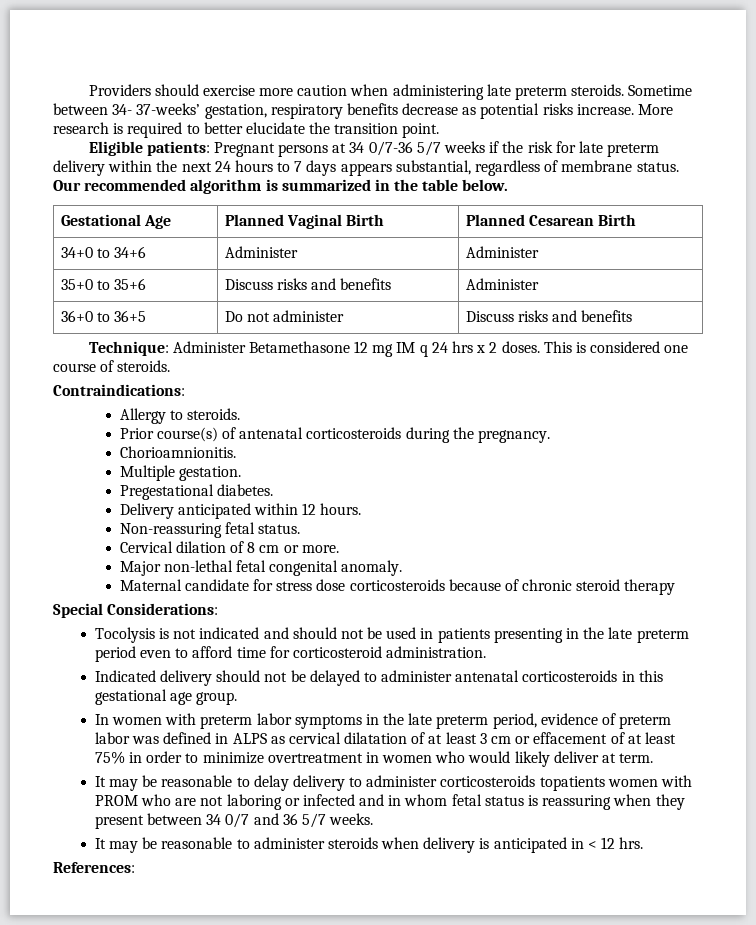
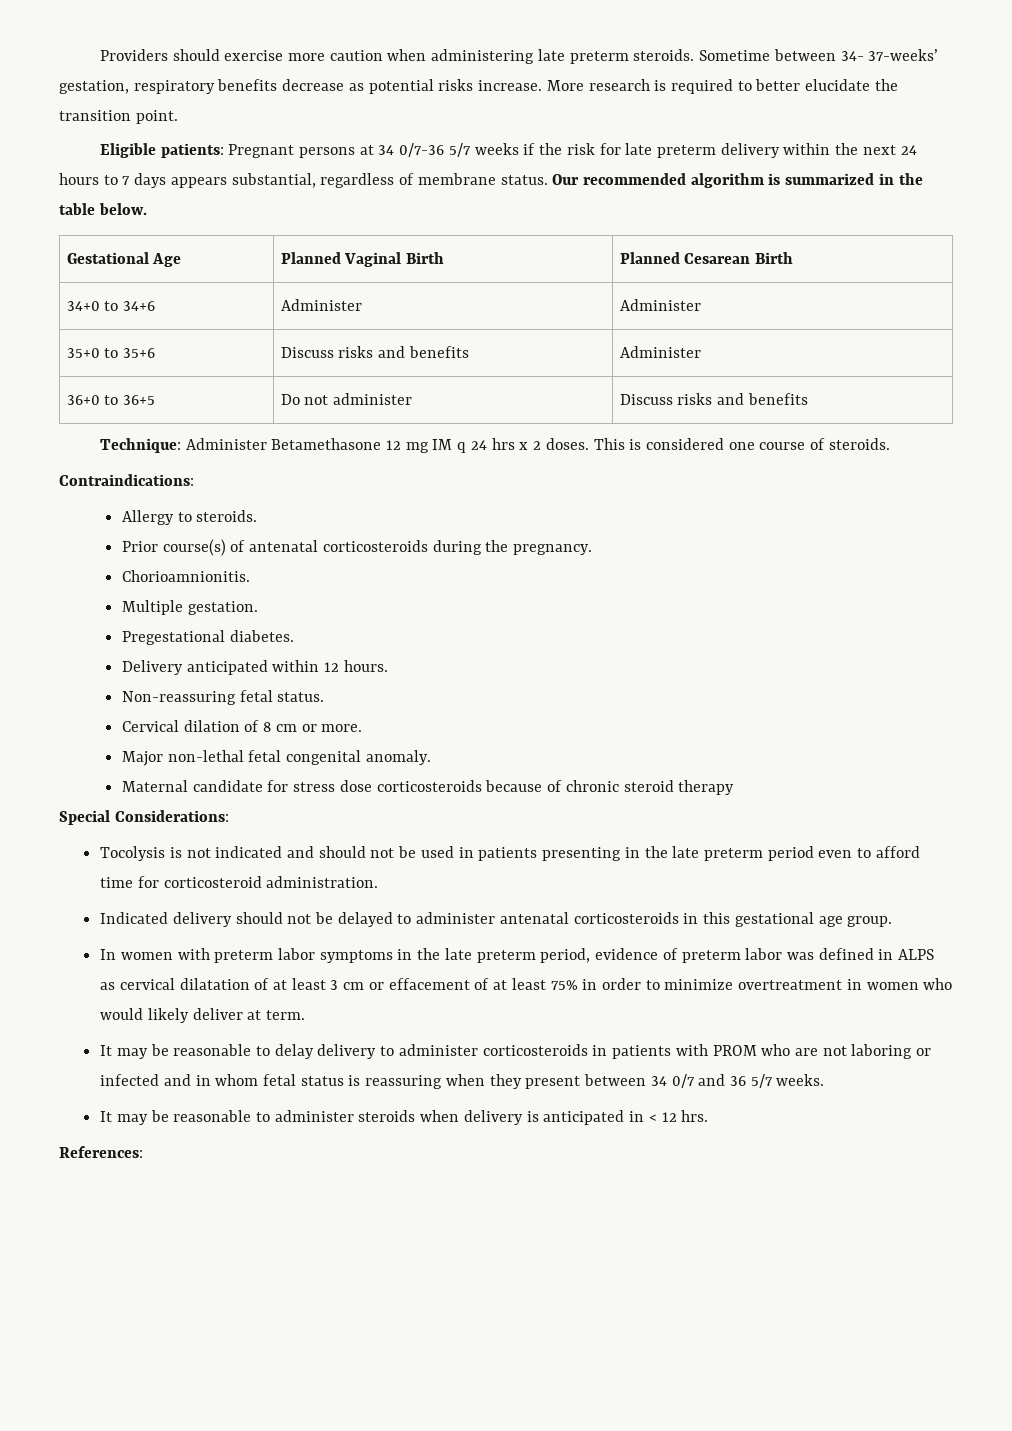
- It may be reasonable to delay delivery to administer corticosteroids topatients women with PROM who are not laboring or infected and in whom fetal status is reassuring when they present between 34 0/7 and 36 5/7 weeks.
+ It may be reasonable to delay delivery to administer corticosteroids in patients with PROM who are not laboring or infected and in whom fetal status is reassuring when they present between 34 0/7 and 36 5/7 weeks.

